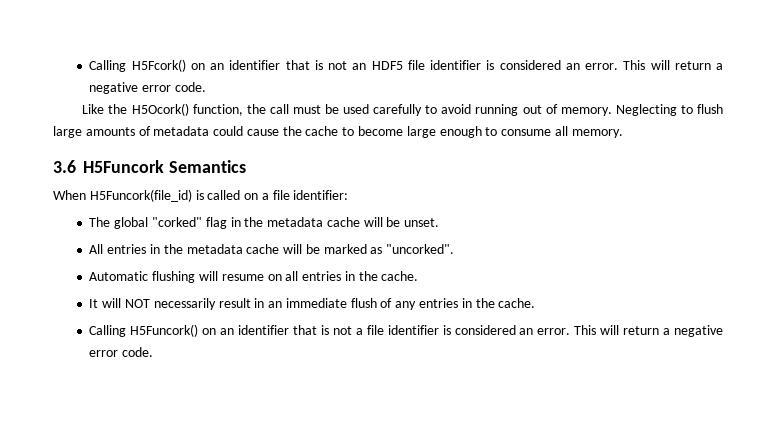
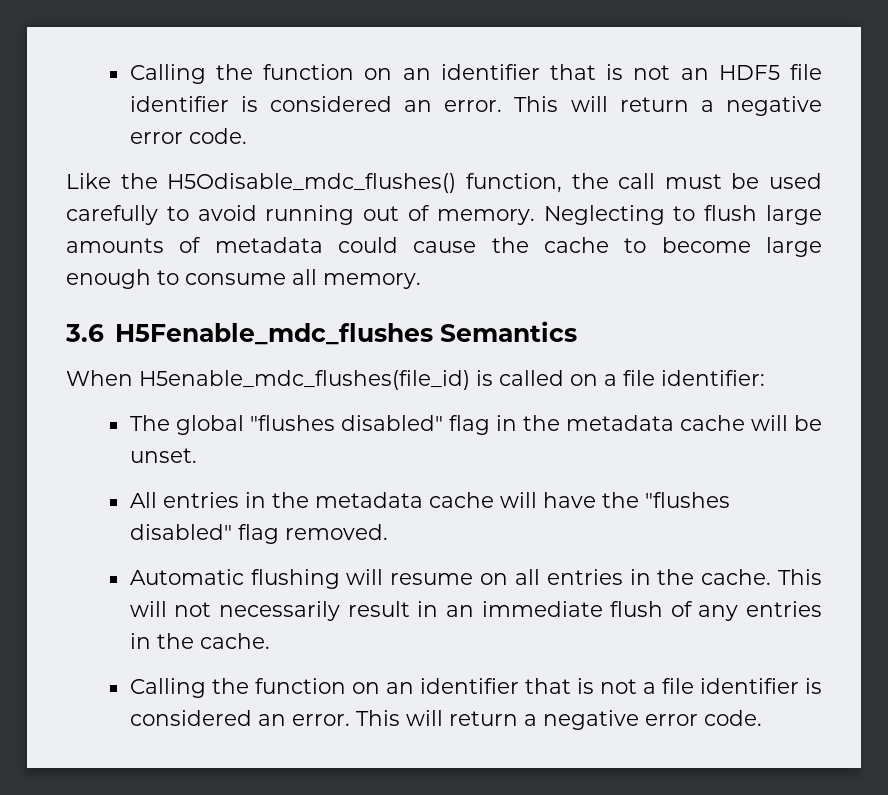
- Calling H5Fcork() on an identifier that is not an HDF5 file identifier is considered an error.
+ Calling the function on an identifier that is not an HDF5 file identifier is considered an error.
- Like the H5Ocork() function, the call must be used carefully to avoid running out of memory.
+ Like the H5Odisable_mdc_flushes() function, the call must be used carefully to avoid running out of memory.
- 3.6 H5Funcork Semantics
+ 3.6 H5Fenable_mdc_flushes Semantics
- When H5Funcork(file_id) is called on a file identifier:
+ When H5enable_mdc_flushes(file_id) is called on a file identifier:
- The global "corked" flag in the metadata cache will be unset.
+ The global "flushes disabled" flag in the metadata cache will be unset.
- All entries in the metadata cache will be marked as "uncorked".
+ All entries in the metadata cache will have the "flushes disabled" flag removed.
- Automatic flushing will resume on all entries in the cache.
- It will NOT necessarily result in an immediate flush of any entries in the cache.
+ Automatic flushing will resume on all entries in the cache. This will not necessarily result in an immediate flush of any entries in the cache.
- Calling H5Funcork() on an identifier that is not a file identifier is considered an error.
+ Calling the function on an identifier that is not a file identifier is considered an error.

